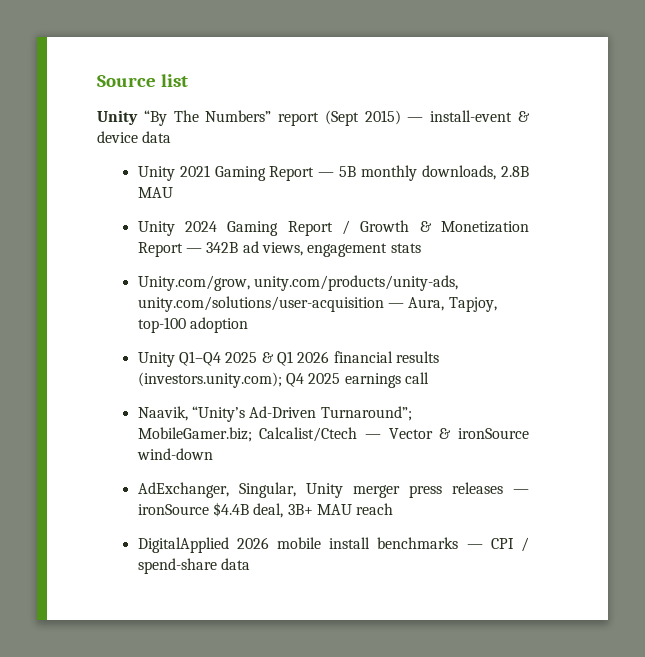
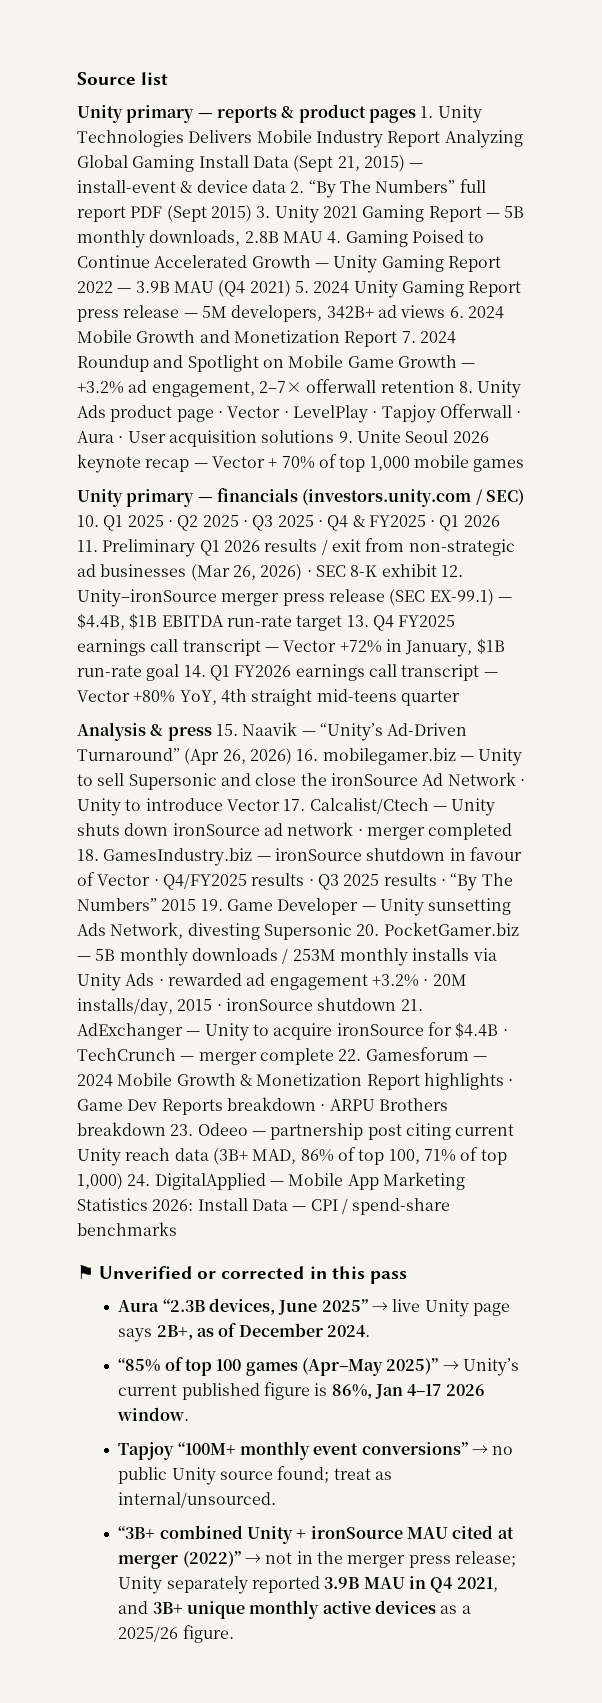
- Unity “By The Numbers” report (Sept 2015) — install-event & device data
- Unity 2021 Gaming Report — 5B monthly downloads, 2.8B MAU
- Unity 2024 Gaming Report / Growth & Monetization Report — 342B ad views, engagement stats
- Unity.com/grow, unity.com/products/unity-ads, unity.com/solutions/user-acquisition — Aura, Tapjoy, top-100 adoption
- Unity Q1–Q4 2025 & Q1 2026 financial results (investors.unity.com); Q4 2025 earnings call
- Naavik, “Unity’s Ad-Driven Turnaround”; MobileGamer.biz; Calcalist/Ctech — Vector & ironSource wind-down
- AdExchanger, Singular, Unity merger press releases — ironSource $4.4B deal, 3B+ MAU reach
- DigitalApplied 2026 mobile install benchmarks — CPI / spend-share data
+ Unity primary — reports & product pages 1. Unity Technologies Delivers Mobile Industry Report Analyzing Global Gaming Install Data (Sept 21, 2015) — install-event & device data 2. “By The Numbers” full report PDF (Sept 2015) 3. Unity 2021 Gaming Report — 5B monthly downloads, 2.8B MAU 4. Gaming Poised to Continue Accelerated Growth — Unity Gaming Report 2022 — 3.9B MAU (Q4 2021) 5. 2024 Unity Gaming Report press release — 5M developers, 342B+ ad views 6. 2024 Mobile Growth and Monetization Report 7. 2024 Roundup and Spotlight on Mobile Game Growth — +3.2% ad engagement, 2–7× offerwall retention 8. Unity Ads product page · Vector · LevelPlay · Tapjoy Offerwall · Aura · User acquisition solutions 9. Unite Seoul 2026 keynote recap — Vector + 70% of top 1,000 mobile games
+ Unity primary — financials (investors.unity.com / SEC) 10. Q1 2025 · Q2 2025 · Q3 2025 · Q4 & FY2025 · Q1 2026 11. Preliminary Q1 2026 results / exit from non-strategic ad businesses (Mar 26, 2026) · SEC 8-K exhibit 12. Unity–ironSource merger press release (SEC EX-99.1) — $4.4B, $1B EBITDA run-rate target 13. Q4 FY2025 earnings call transcript — Vector +72% in January, $1B run-rate goal 14. Q1 FY2026 earnings call transcript — Vector +80% YoY, 4th straight mid-teens quarter
+ Analysis & press 15. Naavik — “Unity’s Ad-Driven Turnaround” (Apr 26, 2026) 16. mobilegamer.biz — Unity to sell Supersonic and close the ironSource Ad Network · Unity to introduce Vector 17. Calcalist/Ctech — Unity shuts down ironSource ad network · merger completed 18. GamesIndustry.biz — ironSource shutdown in favour of Vector · Q4/FY2025 results · Q3 2025 results · “By The Numbers” 2015 19. Game Developer — Unity sunsetting Ads Network, divesting Supersonic 20. PocketGamer.biz — 5B monthly downloads / 253M monthly installs via Unity Ads · rewarded ad engagement +3.2% · 20M installs/day, 2015 · ironSource shutdown 21. AdExchanger — Unity to acquire ironSource for $4.4B · TechCrunch — merger complete 22. Gamesforum — 2024 Mobile Growth & Monetization Report highlights · Game Dev Reports breakdown · ARPU Brothers breakdown 23. Odeeo — partnership post citing current Unity reach data (3B+ MAD, 86% of top 100, 71% of top 1,000) 24. DigitalApplied — Mobile App Marketing Statistics 2026: Install Data — CPI / spend-share benchmarks
+ ⚑ Unverified or corrected in this pass
+ Aura “2.3B devices, June 2025” → live Unity page says 2B+, as of December 2024.
+ “85% of top 100 games (Apr–May 2025)” → Unity’s current published figure is 86%, Jan 4–17 2026 window.
+ Tapjoy “100M+ monthly event conversions” → no public Unity source found; treat as internal/unsourced.
+ “3B+ combined Unity + ironSource MAU cited at merger (2022)” → not in the merger press release; Unity separately reported 3.9B MAU in Q4 2021, and 3B+ unique monthly active devices as a 2025/26 figure.

